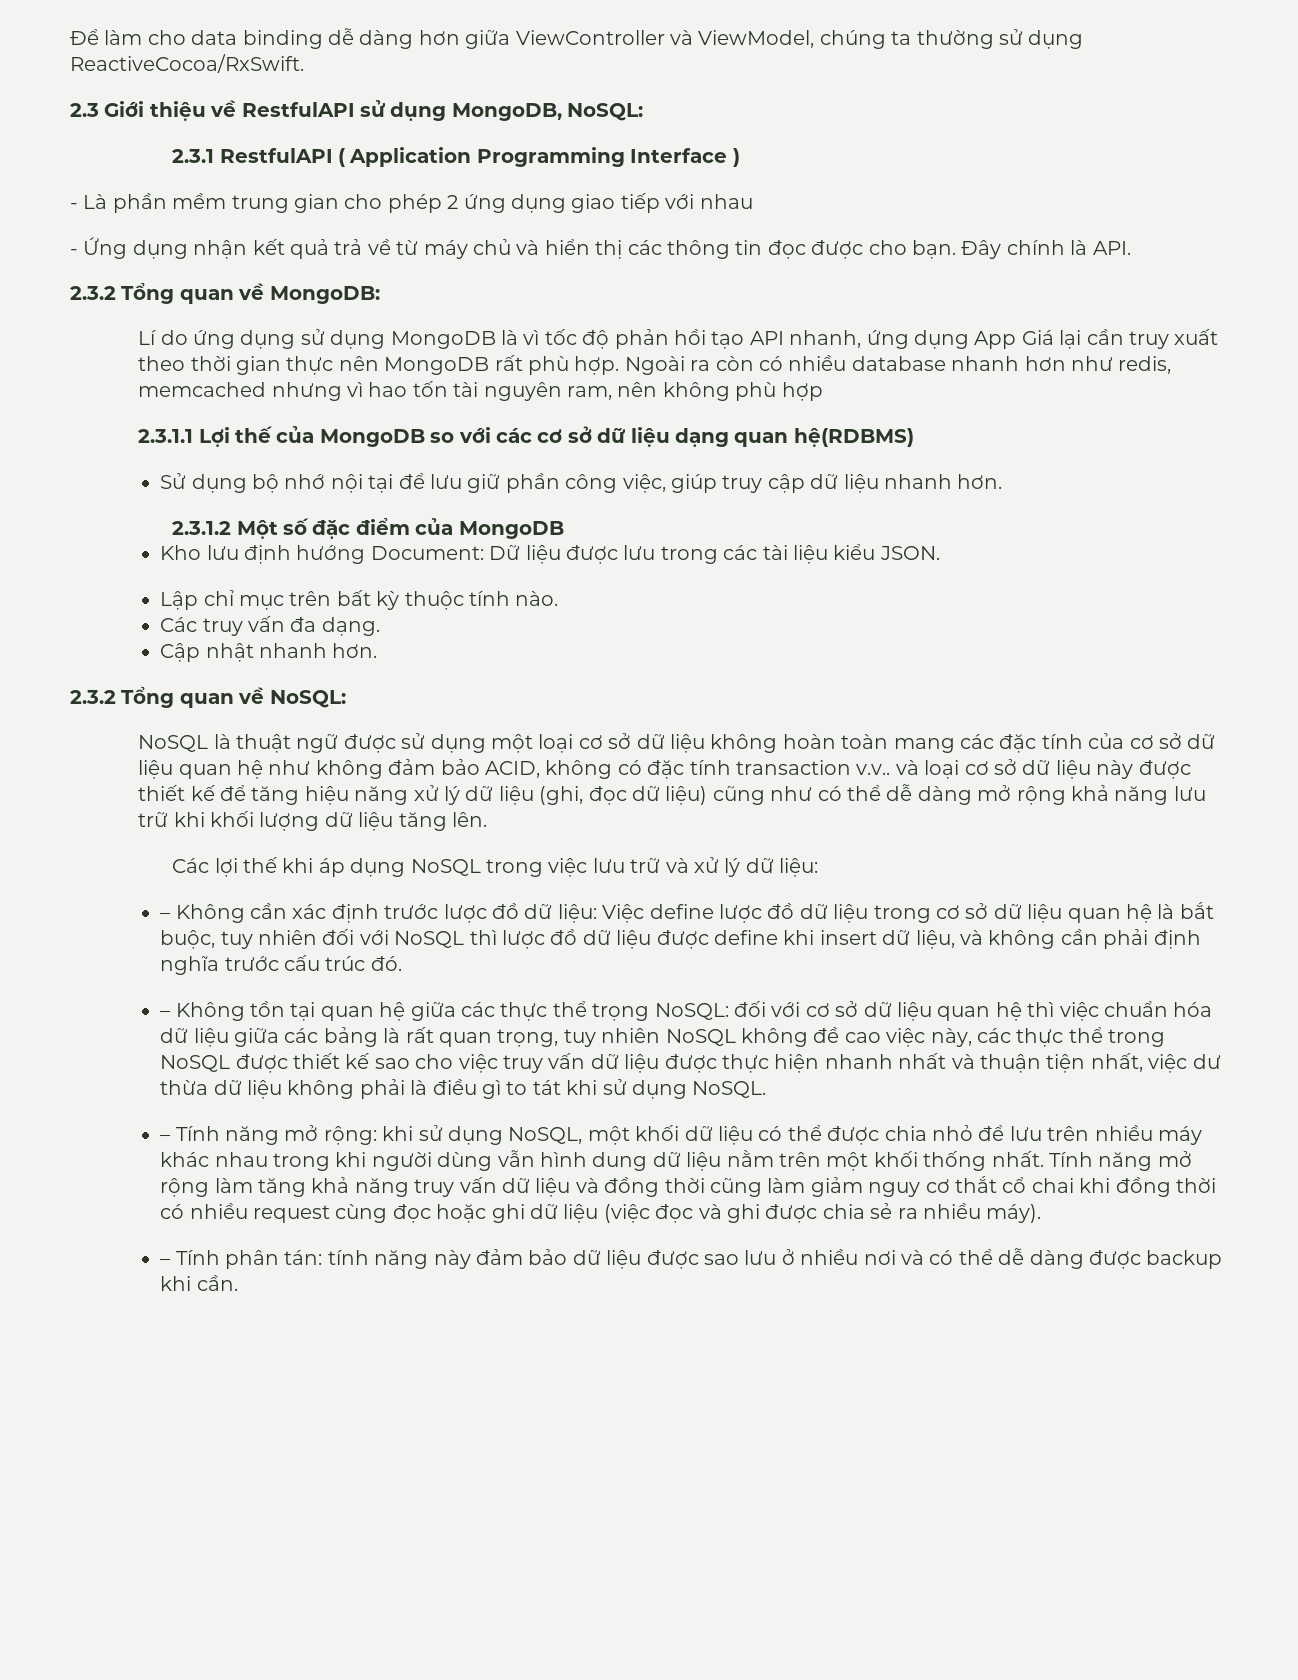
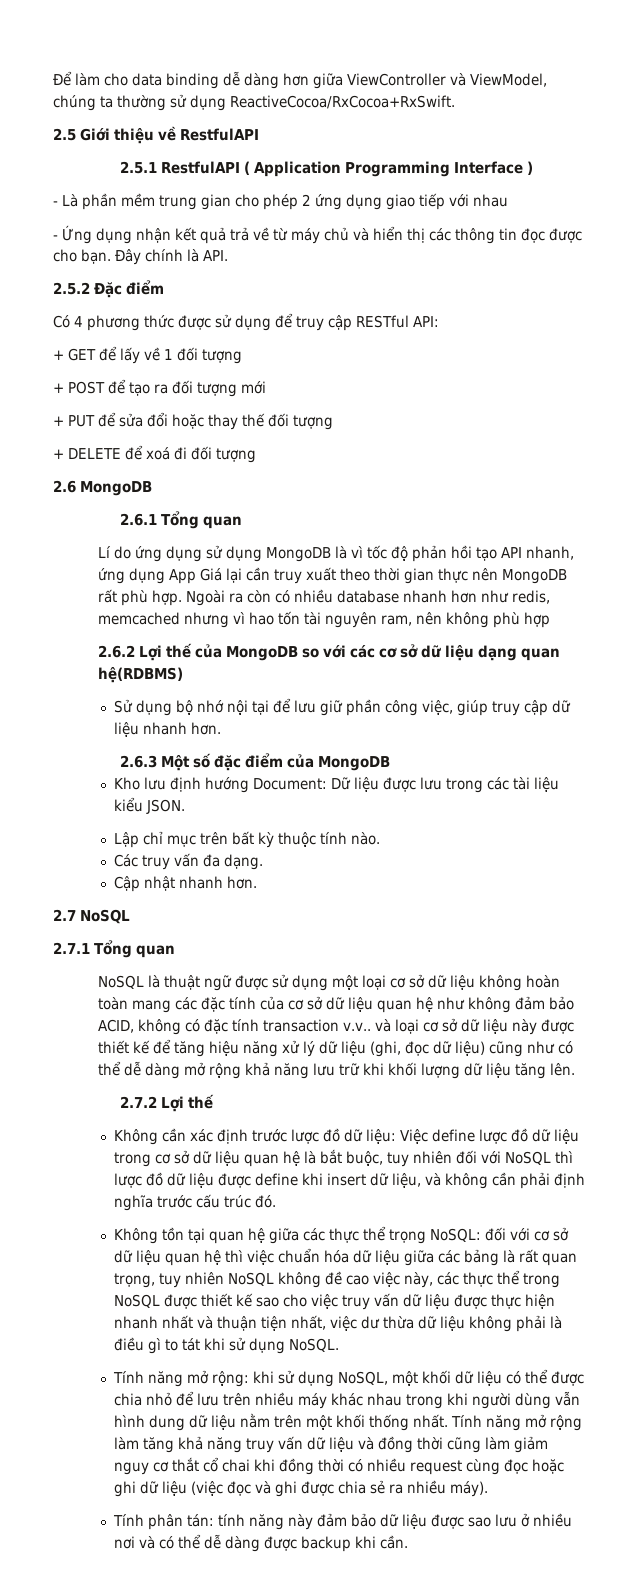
- Để làm cho data binding dễ dàng hơn giữa ViewController và ViewModel, chúng ta thường sử dụng ReactiveCocoa/RxSwift.
- 2.3 Giới thiệu về RestfulAPI sử dụng MongoDB, NoSQL:
- 2.3.1 RestfulAPI ( Application Programming Interface )
+ Để làm cho data binding dễ dàng hơn giữa ViewController và ViewModel, chúng ta thường sử dụng ReactiveCocoa/RxCocoa+RxSwift.
+ 2.5 Giới thiệu về RestfulAPI
+ 2.5.1 RestfulAPI ( Application Programming Interface )
- 2.3.2 Tổng quan về MongoDB:
+ 2.5.2 Đặc điểm
+ Có 4 phương thức được sử dụng để truy cập RESTful API:
+ + GET để lấy về 1 đối tượng
+ + POST để tạo ra đối tượng mới
+ + PUT để sửa đổi hoặc thay thế đối tượng
+ + DELETE để xoá đi đối tượng
+ 2.6 MongoDB
+ 2.6.1 Tổng quan
- 2.3.1.1 Lợi thế của MongoDB so với các cơ sở dữ liệu dạng quan hệ(RDBMS)
+ 2.6.2 Lợi thế của MongoDB so với các cơ sở dữ liệu dạng quan hệ(RDBMS)
- 2.3.1.2 Một số đặc điểm của MongoDB
+ 2.6.3 Một số đặc điểm của MongoDB
- 2.3.2 Tổng quan về NoSQL:
+ 2.7 NoSQL
+ 2.7.1 Tổng quan
- Các lợi thế khi áp dụng NoSQL trong việc lưu trữ và xử lý dữ liệu:
- – Không cần xác định trước lược đồ dữ liệu: Việc define lược đồ dữ liệu trong cơ sở dữ liệu quan hệ là bắt buộc, tuy nhiên đối với NoSQL thì lược đồ dữ liệu được define khi insert dữ liệu, và không cần phải định nghĩa trước cấu trúc đó.
+ 2.7.2 Lợi thế
+ Không cần xác định trước lược đồ dữ liệu: Việc define lược đồ dữ liệu trong cơ sở dữ liệu quan hệ là bắt buộc, tuy nhiên đối với NoSQL thì lược đồ dữ liệu được define khi insert dữ liệu, và không cần phải định nghĩa trước cấu trúc đó.
- – Không tồn tại quan hệ giữa các thực thể trọng NoSQL:
+ Không tồn tại quan hệ giữa các thực thể trọng NoSQL:
- – Tính năng mở rộng: khi sử dụng NoSQL, một khối dữ liệu có thể được chia nhỏ để lưu trên nhiều máy khác nhau trong khi người dùng vẫn hình dung dữ liệu nằm trên một khối thống nhất.
+ Tính năng mở rộng: khi sử dụng NoSQL, một khối dữ liệu có thể được chia nhỏ để lưu trên nhiều máy khác nhau trong khi người dùng vẫn hình dung dữ liệu nằm trên một khối thống nhất.
- – Tính phân tán: tính năng này đảm bảo dữ liệu được sao lưu ở nhiều nơi và có thể dễ dàng được backup khi cần.
+ Tính phân tán: tính năng này đảm bảo dữ liệu được sao lưu ở nhiều nơi và có thể dễ dàng được backup khi cần.

